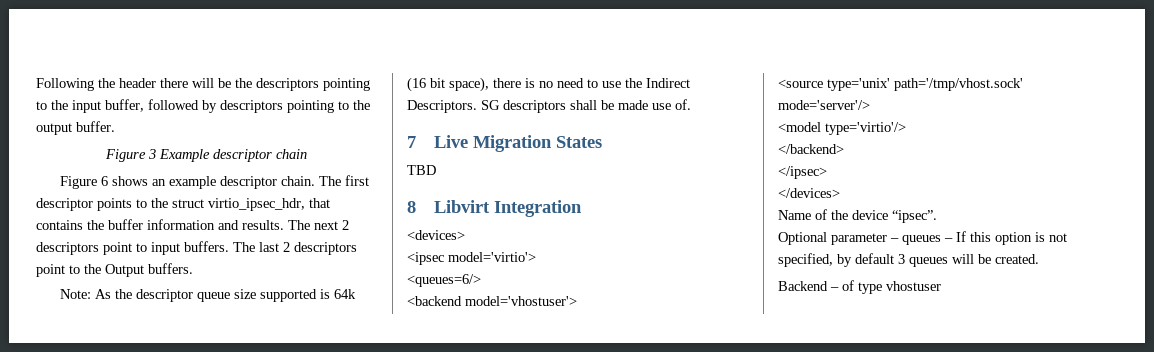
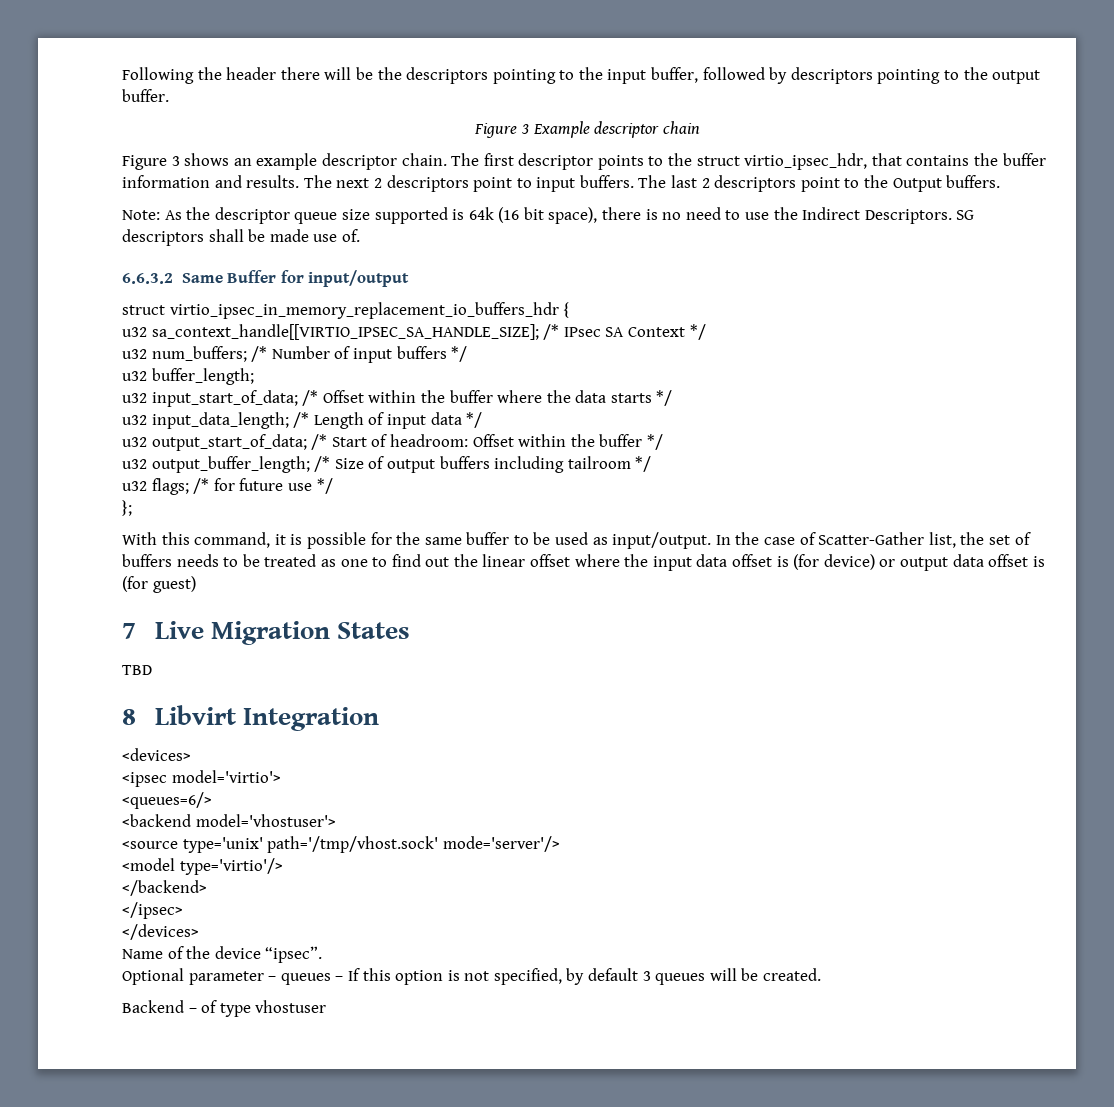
- Figure 6 shows an example descriptor chain.
+ Figure 3 shows an example descriptor chain.
+ 6.6.3.2 Same Buffer for input/output
+ struct virtio_ipsec_in_memory_replacement_io_buffers_hdr {
+ u32 sa_context_handle[[VIRTIO_IPSEC_SA_HANDLE_SIZE]; /* IPsec SA Context */
+ u32 num_buffers; /* Number of input buffers */
+ u32 buffer_length;
+ u32 input_start_of_data; /* Offset within the buffer where the data starts */
+ u32 input_data_length; /* Length of input data */
+ u32 output_start_of_data; /* Start of headroom: Offset within the buffer */
+ u32 output_buffer_length; /* Size of output buffers including tailroom */
+ u32 flags; /* for future use */
+ };
+ With this command, it is possible for the same buffer to be used as input/output. In the case of Scatter-Gather list, the set of buffers needs to be treated as one to find out the linear offset where the input data offset is (for device) or output data offset is (for guest)

